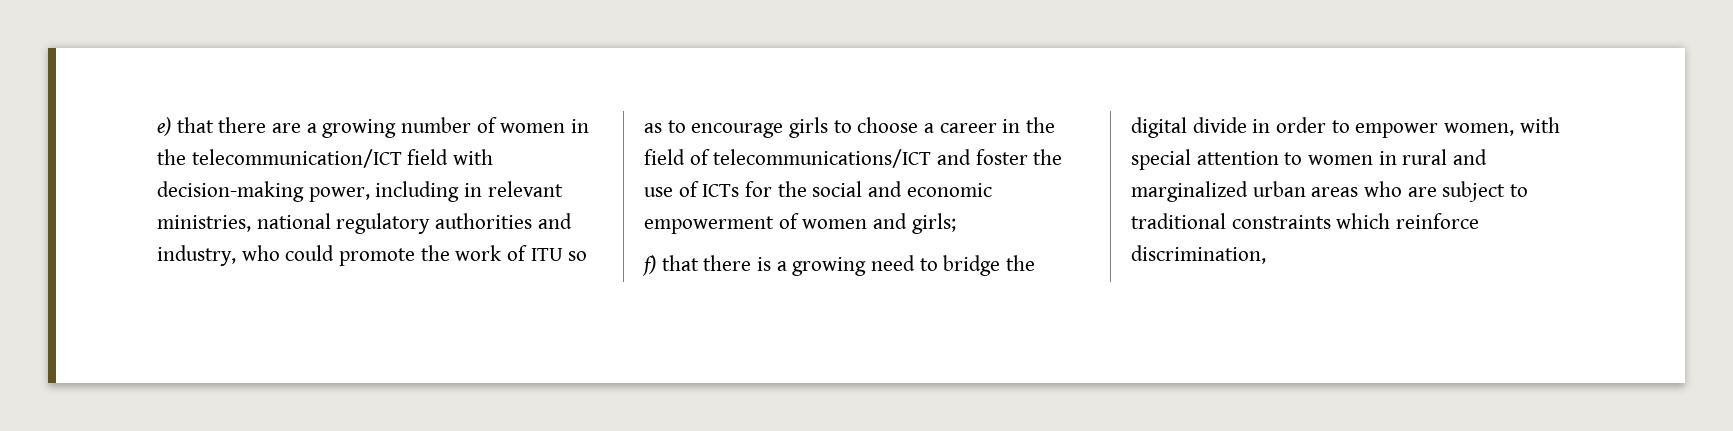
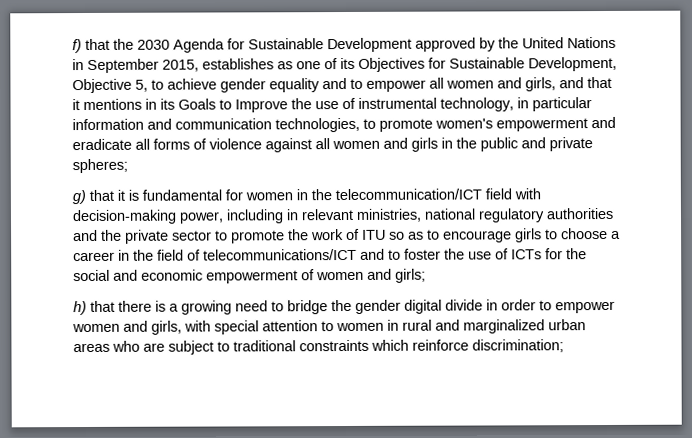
- e) that there are a growing number of women in the telecommunication/ICT field with decision-making power, including in relevant ministries, national regulatory authorities and industry, who could promote the work of ITU so as to encourage girls to choose a career in the field of telecommunications/ICT and foster the use of ICTs for the social and economic empowerment of women and girls;
+ f) that the 2030 Agenda for Sustainable Development approved by the United Nations in September 2015, establishes as one of its Objectives for Sustainable Development, Objective 5, to achieve gender equality and to empower all women and girls, and that it mentions in its Goals to Improve the use of instrumental technology, in particular information and communication technologies, to promote women's empowerment and eradicate all forms of violence against all women and girls in the public and private spheres;
+ g) that it is fundamental for women in the telecommunication/ICT field with decision-making power, including in relevant ministries, national regulatory authorities and the private sector to promote the work of ITU so as to encourage girls to choose a career in the field of telecommunications/ICT and to foster the use of ICTs for the social and economic empowerment of women and girls;
- f) that there is a growing need to bridge the digital divide in order to empower women, with special attention to women in rural and marginalized urban areas who are subject to traditional constraints which reinforce discrimination,
+ h) that there is a growing need to bridge the gender digital divide in order to empower women and girls, with special attention to women in rural and marginalized urban areas who are subject to traditional constraints which reinforce discrimination;

